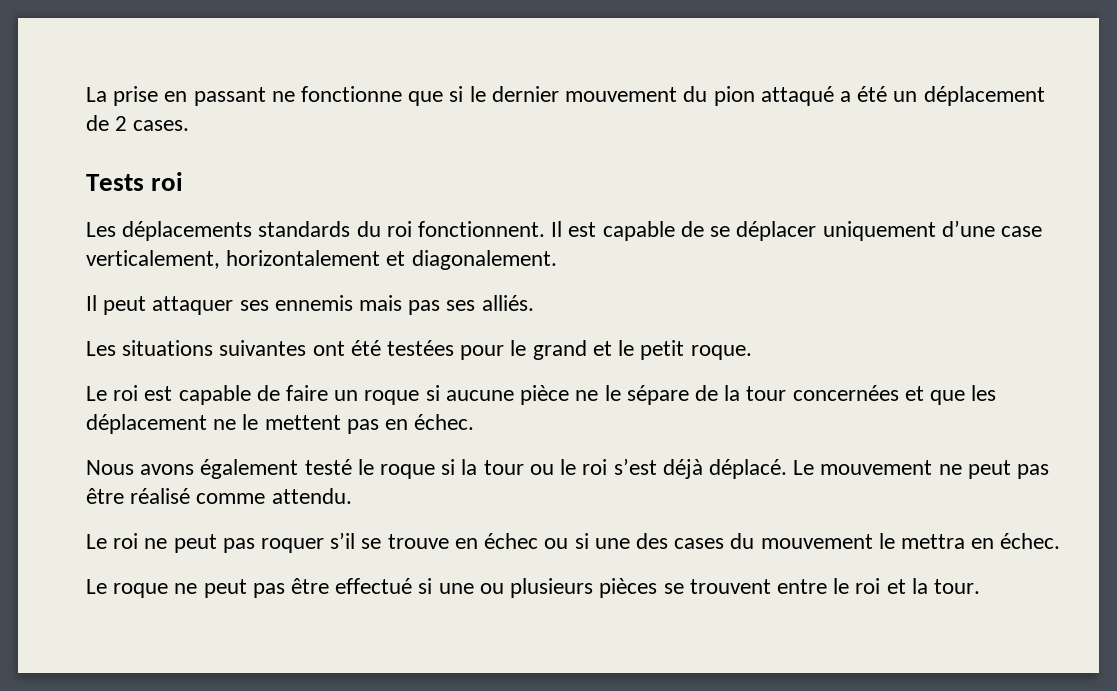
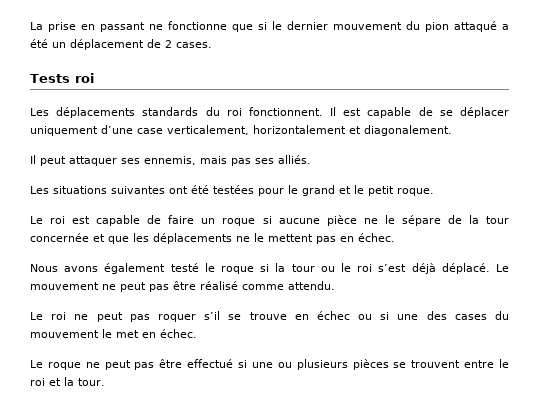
- Il peut attaquer ses ennemis mais pas ses alliés.
+ Il peut attaquer ses ennemis, mais pas ses alliés.
- Le roi est capable de faire un roque si aucune pièce ne le sépare de la tour concernées et que les déplacement ne le mettent pas en échec.
+ Le roi est capable de faire un roque si aucune pièce ne le sépare de la tour concernée et que les déplacements ne le mettent pas en échec.
- Le roi ne peut pas roquer s’il se trouve en échec ou si une des cases du mouvement le mettra en échec.
+ Le roi ne peut pas roquer s’il se trouve en échec ou si une des cases du mouvement le met en échec.

